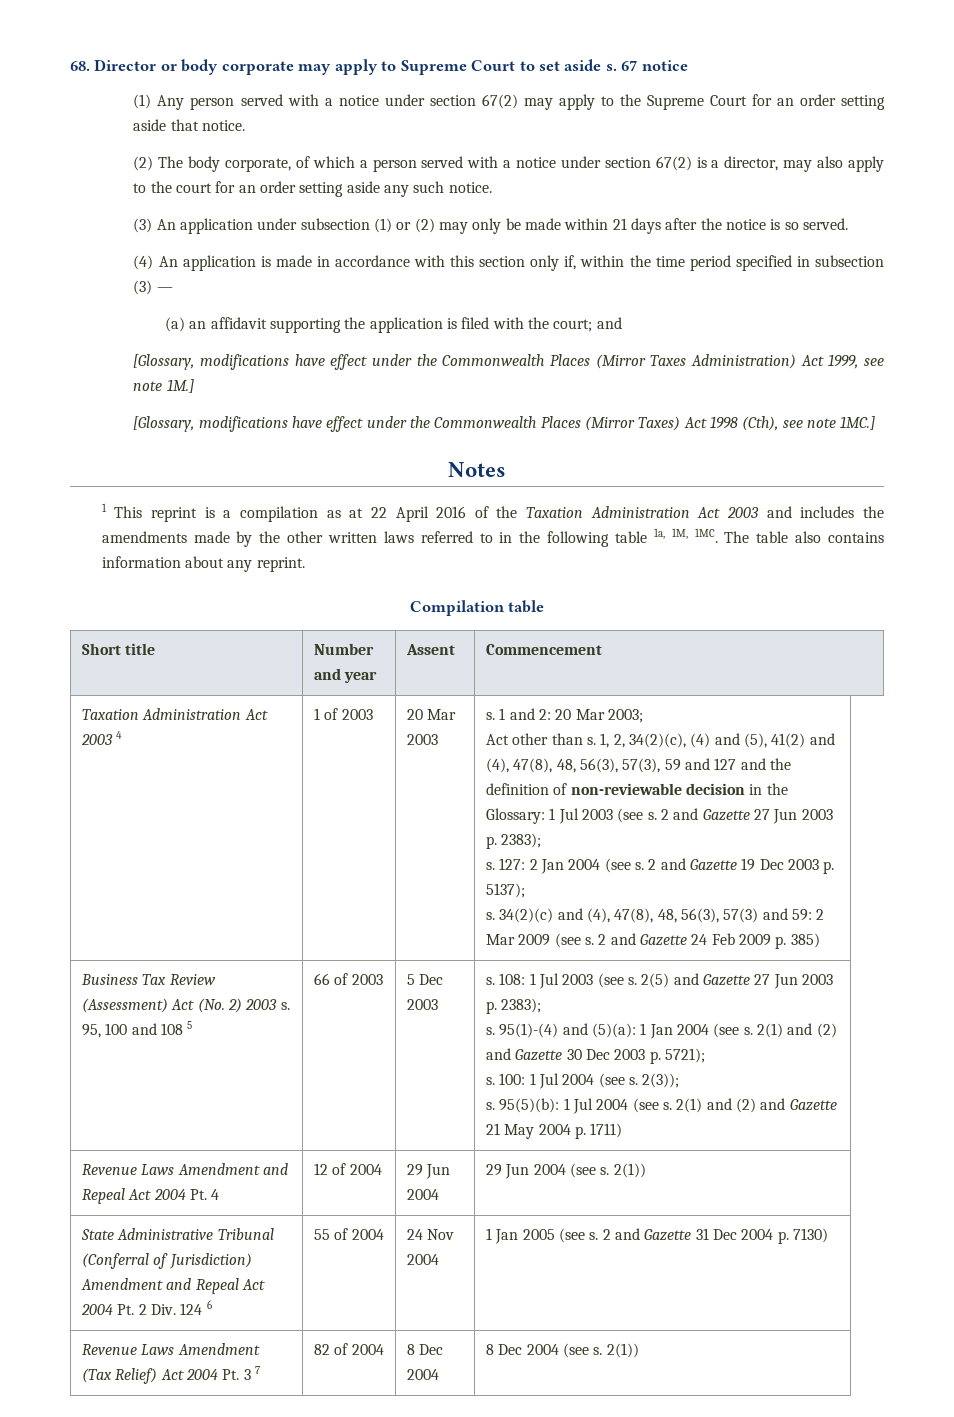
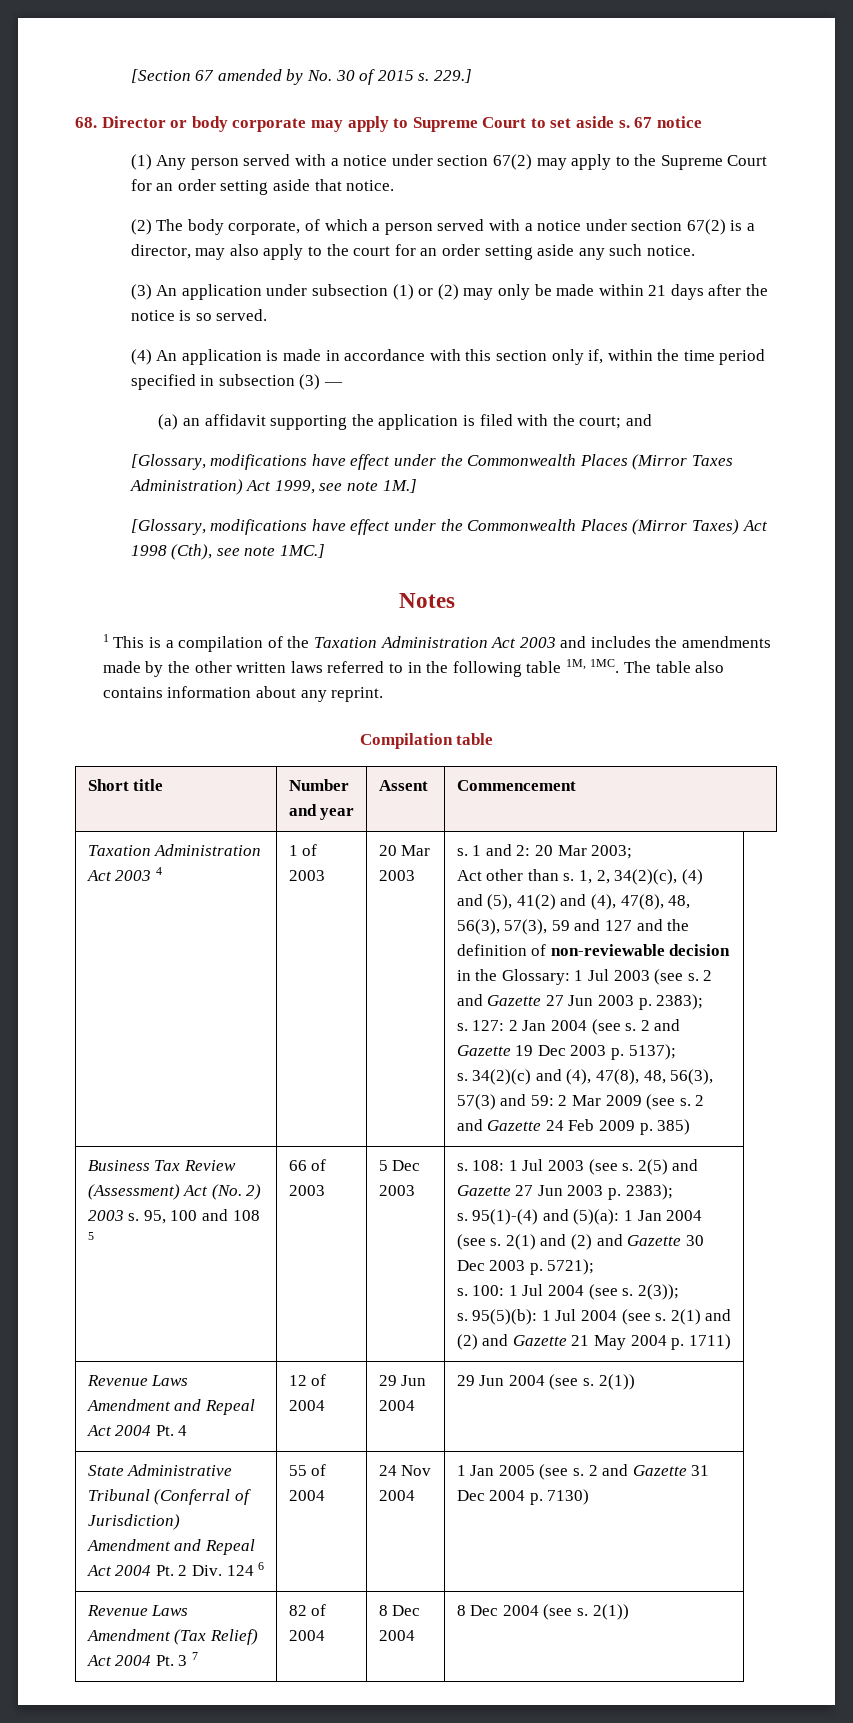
+ [Section 67 amended by No. 30 of 2015 s. 229.]
- 1 This reprint is a compilation as at 22 April 2016 of the Taxation Administration Act 2003 and includes the amendments made by the other written laws referred to in the following table 1a, 1M, 1MC.
+ 1 This is a compilation of the Taxation Administration Act 2003 and includes the amendments made by the other written laws referred to in the following table 1M, 1MC.

